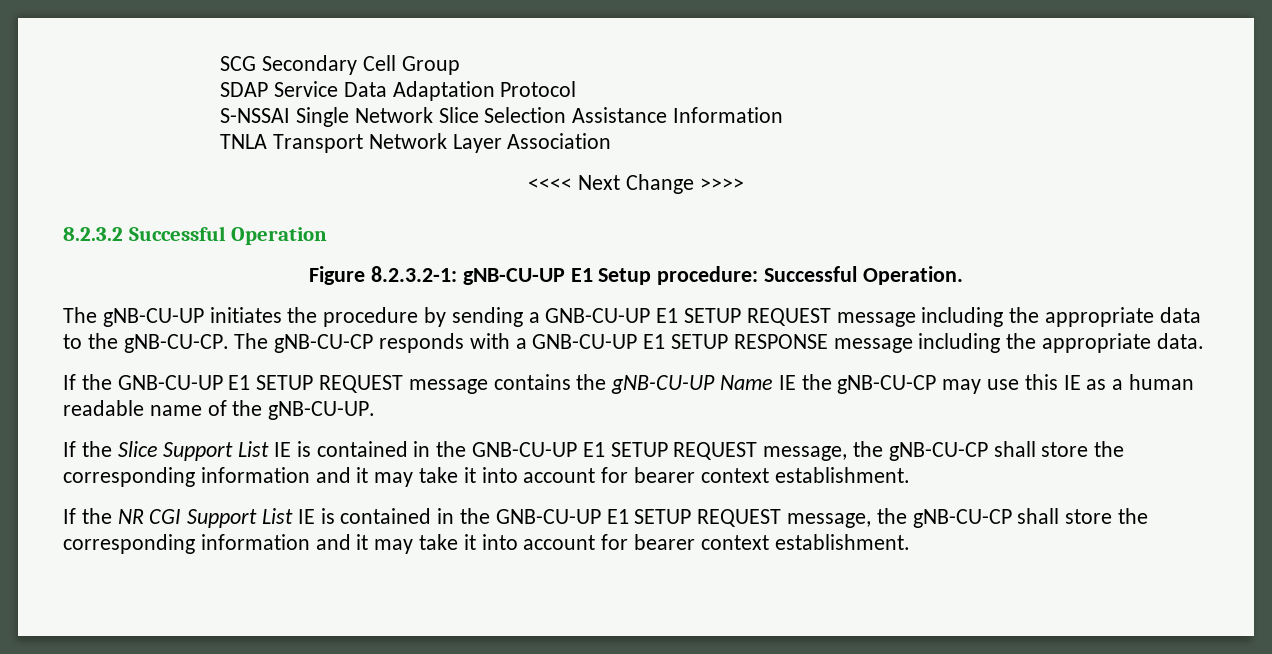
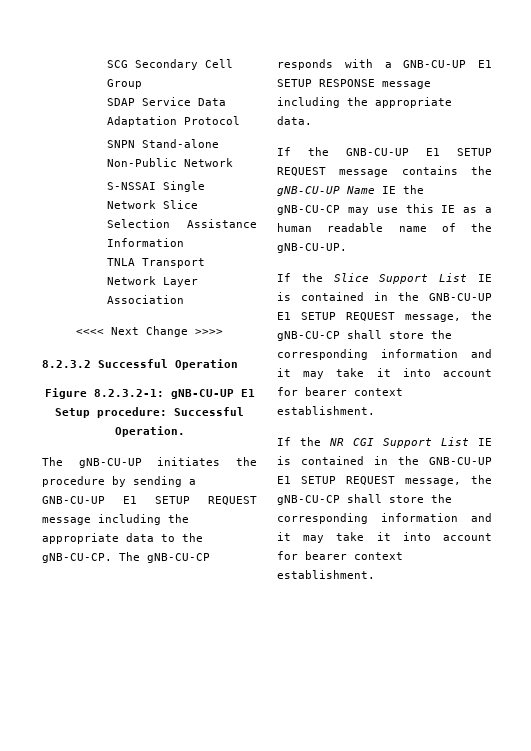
+ SNPN Stand-alone Non-Public Network

